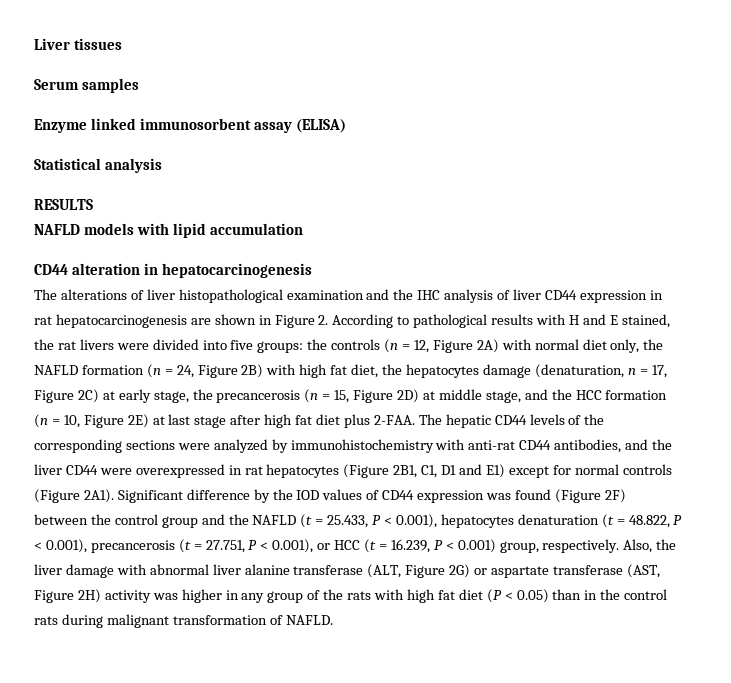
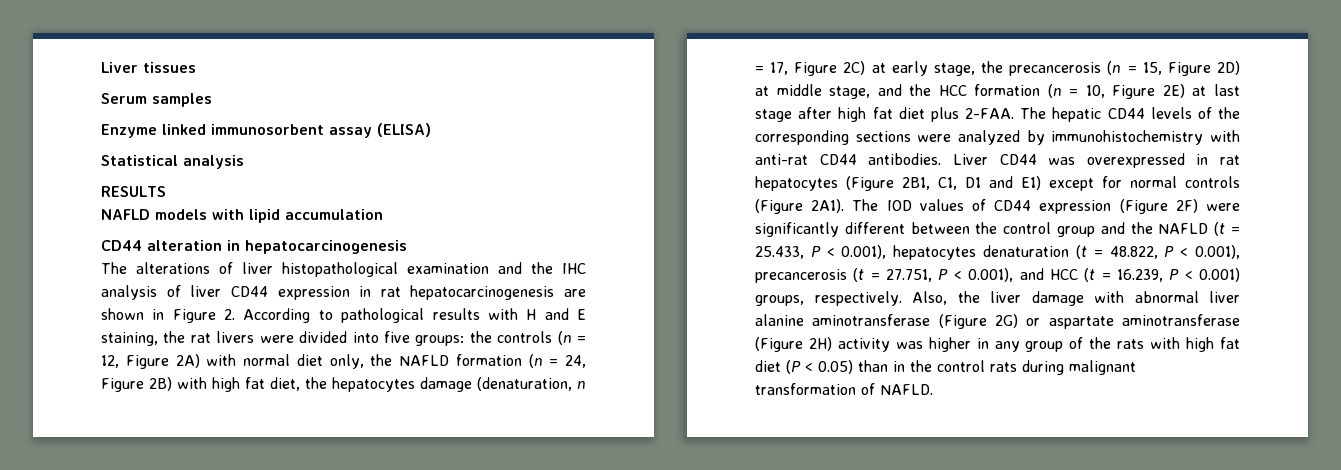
- The alterations of liver histopathological examination and the IHC analysis of liver CD44 expression in rat hepatocarcinogenesis are shown in Figure 2. According to pathological results with H and E stained, the rat livers were divided into five groups:
+ The alterations of liver histopathological examination and the IHC analysis of liver CD44 expression in rat hepatocarcinogenesis are shown in Figure 2. According to pathological results with H and E staining, the rat livers were divided into five groups:
- The hepatic CD44 levels of the corresponding sections were analyzed by immunohistochemistry with anti-rat CD44 antibodies, and the liver CD44 were overexpressed in rat hepatocytes (Figure 2B1, C1, D1 and E1) except for normal controls (Figure 2A1).
+ The hepatic CD44 levels of the corresponding sections were analyzed by immunohistochemistry with anti-rat CD44 antibodies. Liver CD44 was overexpressed in rat hepatocytes (Figure 2B1, C1, D1 and E1) except for normal controls (Figure 2A1).
- Significant difference by the IOD values of CD44 expression was found (Figure 2F) between the control group and the NAFLD (t = 25.433, P < 0.001), hepatocytes denaturation (t = 48.822, P < 0.001), precancerosis (t = 27.751, P < 0.001), or HCC (t = 16.239, P < 0.001) group, respectively.
+ The IOD values of CD44 expression (Figure 2F) were significantly different between the control group and the NAFLD (t = 25.433, P < 0.001), hepatocytes denaturation (t = 48.822, P < 0.001), precancerosis (t = 27.751, P < 0.001), and HCC (t = 16.239, P < 0.001) groups, respectively.
- Also, the liver damage with abnormal liver alanine transferase (ALT, Figure 2G) or aspartate transferase (AST, Figure 2H) activity was higher in any group of the rats with high fat diet (P < 0.05) than in the control rats during malignant transformation of NAFLD.
+ Also, the liver damage with abnormal liver alanine aminotransferase (Figure 2G) or aspartate aminotransferase (Figure 2H) activity was higher in any group of the rats with high fat diet (P < 0.05) than in the control rats during malignant transformation of NAFLD.

